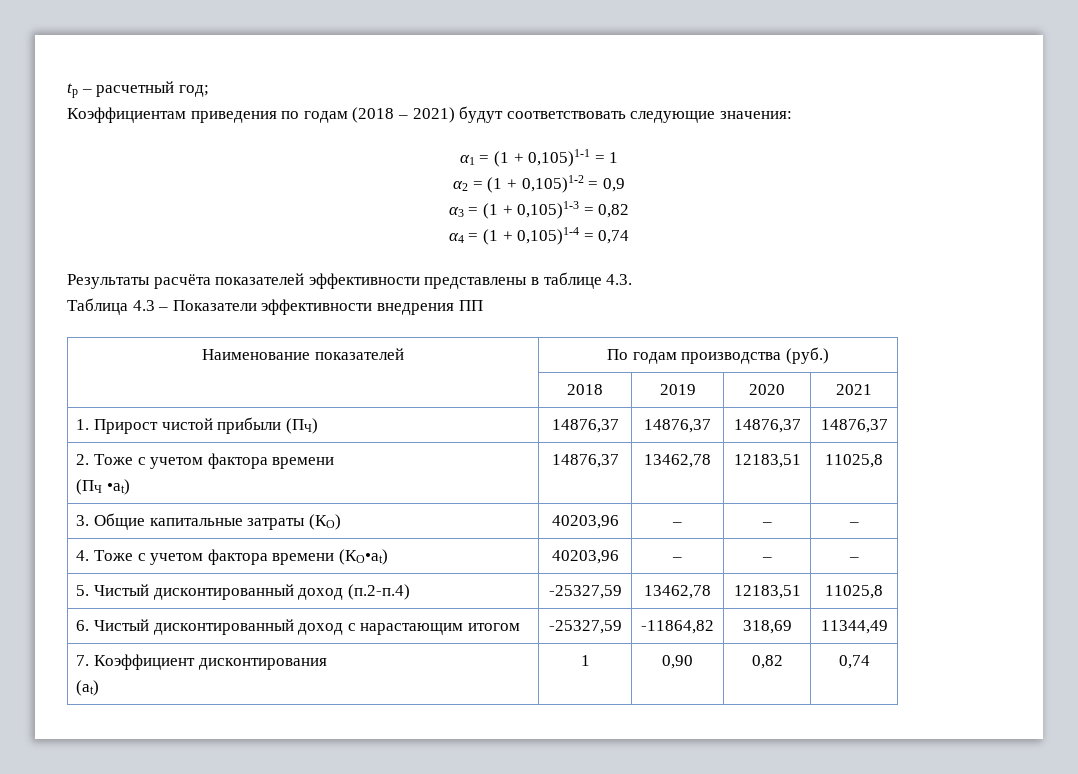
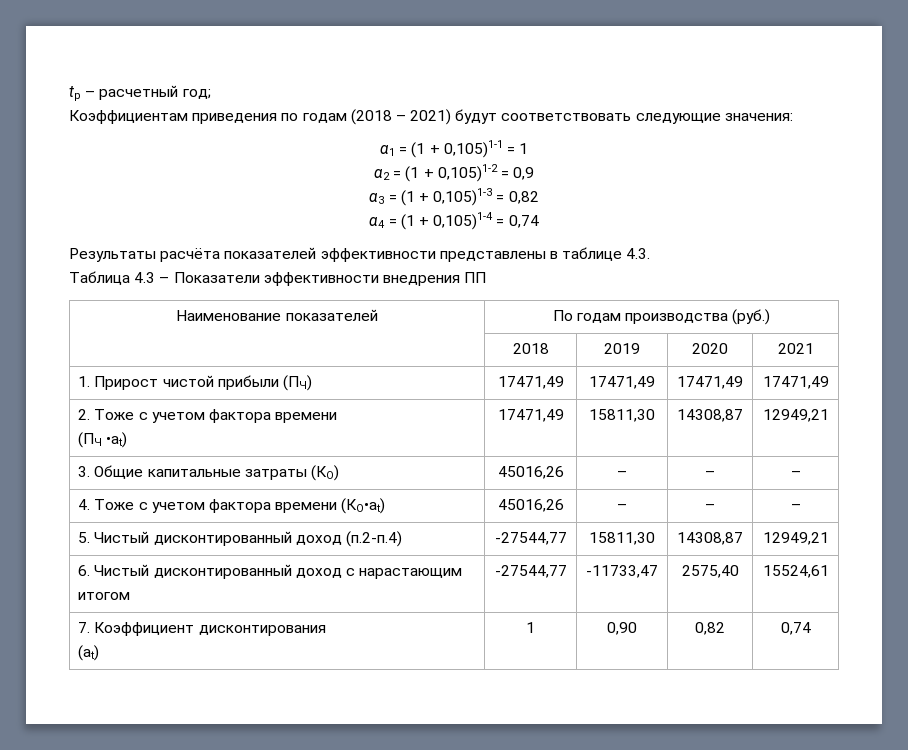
- 1. Прирост чистой прибыли (ПЧ) | 14876,37 | 14876,37 | 14876,37 | 14876,37
+ 1. Прирост чистой прибыли (ПЧ) | 17471,49 | 17471,49 | 17471,49 | 17471,49
  2. Тоже с учетом фактора времени
- (ПЧ •аt) | 14876,37 | 13462,78 | 12183,51 | 11025,8
+ (ПЧ •аt) | 17471,49 | 15811,30 | 14308,87 | 12949,21
- 3. Общие капитальные затраты (КО) | 40203,96 | – | – | –
+ 3. Общие капитальные затраты (КО) | 45016,26 | – | – | –
- 4. Тоже с учетом фактора времени (КО•аt) | 40203,96 | – | – | –
+ 4. Тоже с учетом фактора времени (КО•аt) | 45016,26 | – | – | –
- 5. Чистый дисконтированный доход (п.2-п.4) | -25327,59 | 13462,78 | 12183,51 | 11025,8
+ 5. Чистый дисконтированный доход (п.2-п.4) | -27544,77 | 15811,30 | 14308,87 | 12949,21
- 6. Чистый дисконтированный доход с нарастающим итогом | -25327,59 | -11864,82 | 318,69 | 11344,49
+ 6. Чистый дисконтированный доход с нарастающим итогом | -27544,77 | -11733,47 | 2575,40 | 15524,61

